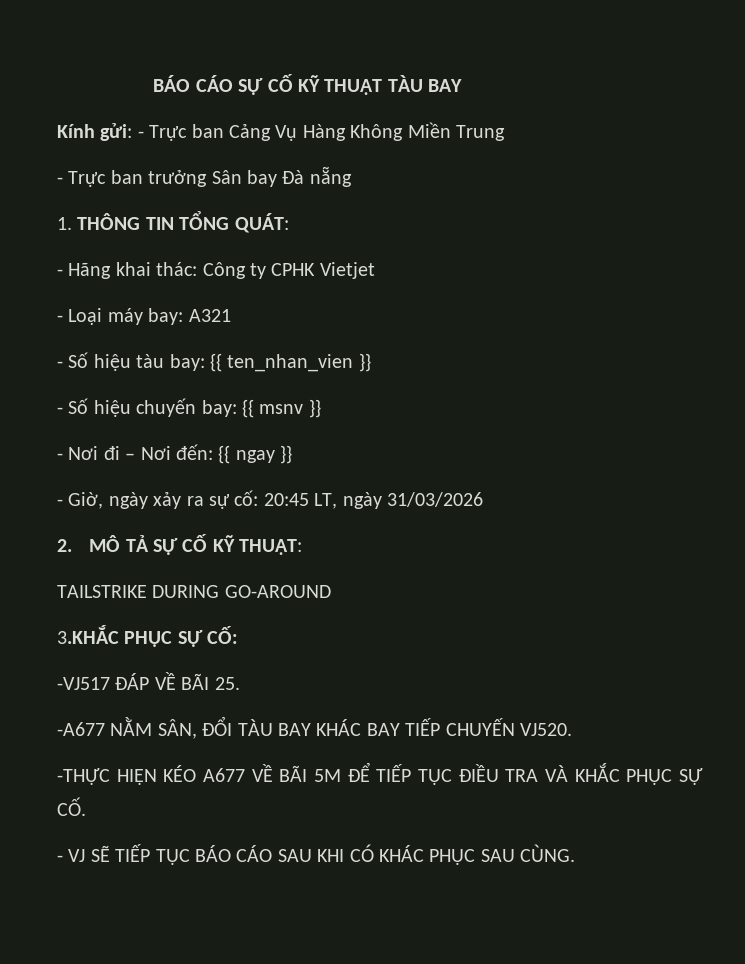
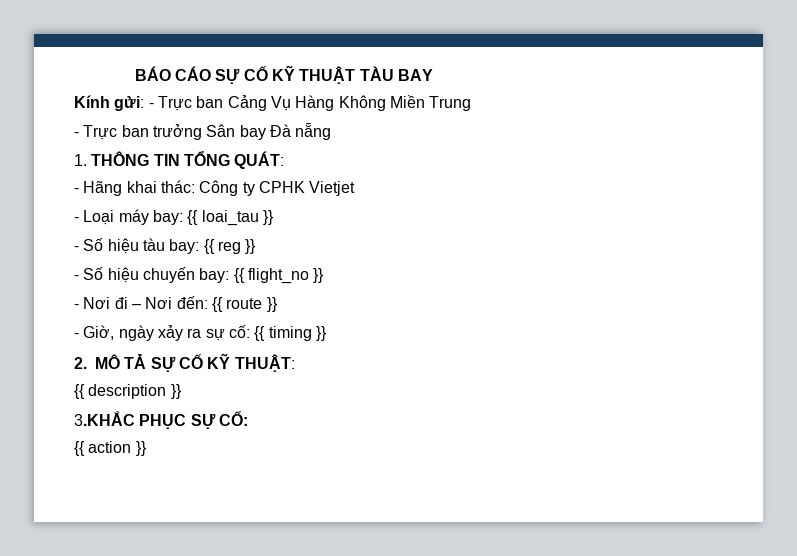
- - Loại máy bay: A321
+ - Loại máy bay: {{ loai_tau }}
- - Số hiệu tàu bay: {{ ten_nhan_vien }}
+ - Số hiệu tàu bay: {{ reg }}
- - Số hiệu chuyến bay: {{ msnv }}
+ - Số hiệu chuyến bay: {{ flight_no }}
- - Nơi đi – Nơi đến: {{ ngay }}
+ - Nơi đi – Nơi đến: {{ route }}
- - Giờ, ngày xảy ra sự cố: 20:45 LT, ngày 31/03/2026
+ - Giờ, ngày xảy ra sự cố: {{ timing }}
- TAILSTRIKE DURING GO-AROUND
+ {{ description }}
- -VJ517 ĐÁP VỀ BÃI 25.
- -A677 NẰM SÂN, ĐỔI TÀU BAY KHÁC BAY TIẾP CHUYẾN VJ520.
- -THỰC HIỆN KÉO A677 VỀ BÃI 5M ĐỂ TIẾP TỤC ĐIỀU TRA VÀ KHẮC PHỤC SỰ CỐ.
- - VJ SẼ TIẾP TỤC BÁO CÁO SAU KHI CÓ KHÁC PHỤC SAU CÙNG.
+ {{ action }}

